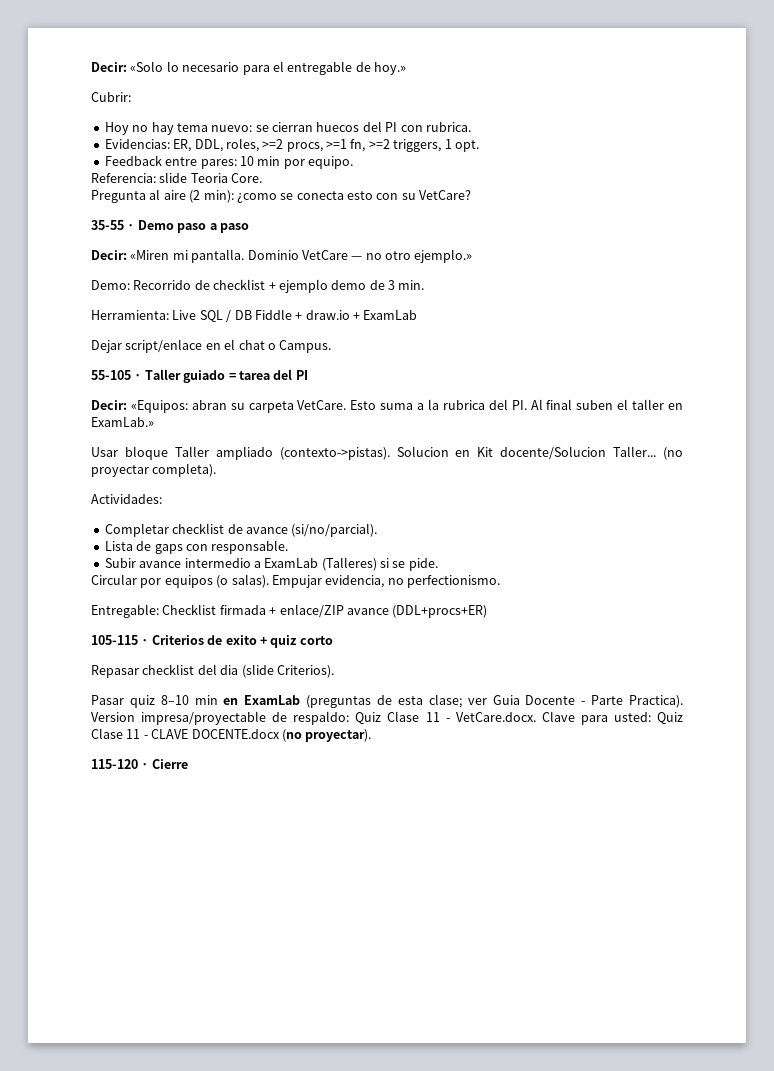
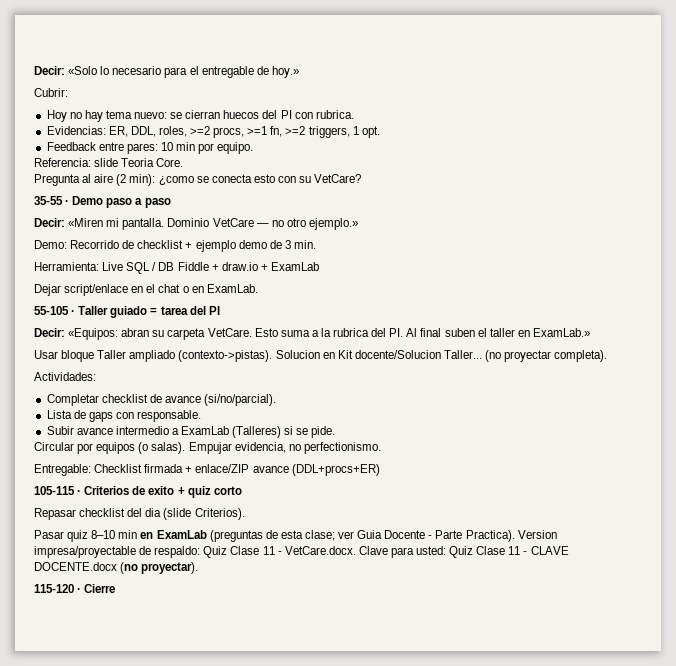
- Dejar script/enlace en el chat o Campus.
+ Dejar script/enlace en el chat o en ExamLab.

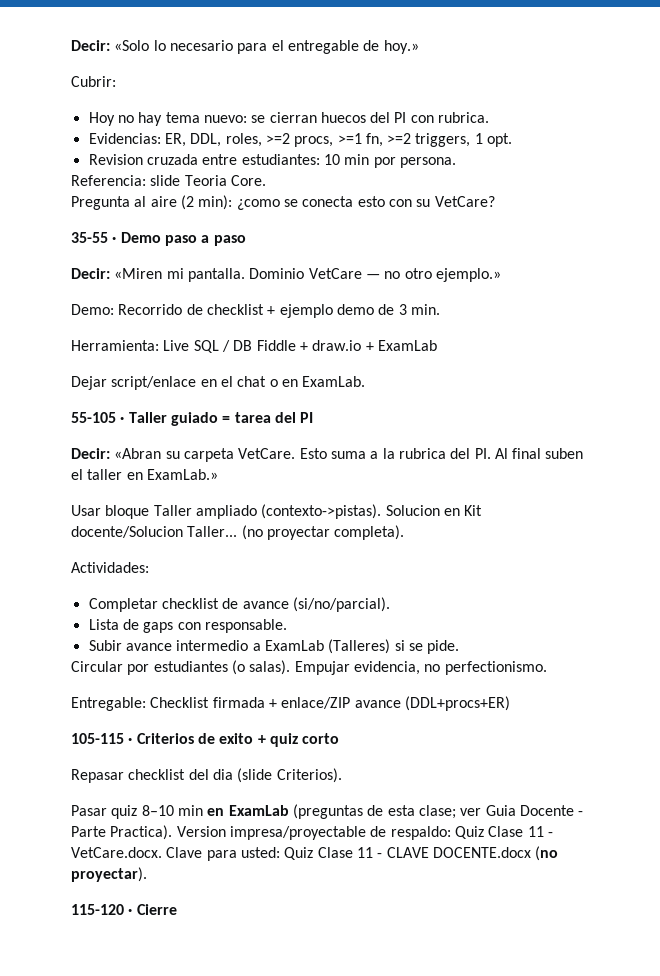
- Feedback entre pares: 10 min por equipo.
+ Revision cruzada entre estudiantes: 10 min por persona.
- Decir: «Equipos: abran su carpeta VetCare.
+ Decir: «Abran su carpeta VetCare.
- Circular por equipos (o salas).
+ Circular por estudiantes (o salas).

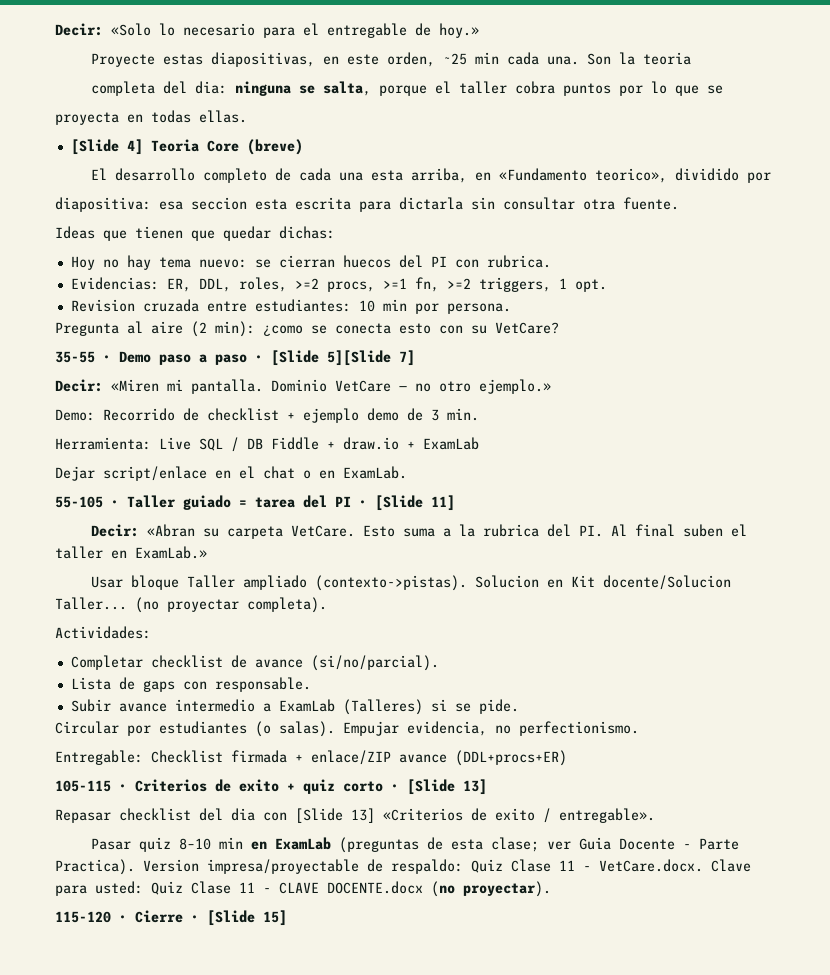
- Cubrir:
+ Proyecte estas diapositivas, en este orden, ~25 min cada una. Son la teoria
+ completa del dia: ninguna se salta, porque el taller cobra puntos por lo que se
+ proyecta en todas ellas.
+ [Slide 4] Teoria Core (breve)
+ El desarrollo completo de cada una esta arriba, en «Fundamento teorico», dividido por
+ diapositiva: esa seccion esta escrita para dictarla sin consultar otra fuente.
+ Ideas que tienen que quedar dichas:
- Referencia: slide Teoria Core.
- 35-55 · Demo paso a paso
+ 35-55 · Demo paso a paso · [Slide 5][Slide 7]
- 55-105 · Taller guiado = tarea del PI
+ 55-105 · Taller guiado = tarea del PI · [Slide 11]
- 105-115 · Criterios de exito + quiz corto
+ 105-115 · Criterios de exito + quiz corto · [Slide 13]
- Repasar checklist del dia (slide Criterios).
+ Repasar checklist del dia con [Slide 13] «Criterios de exito / entregable».
- 115-120 · Cierre
+ 115-120 · Cierre · [Slide 15]

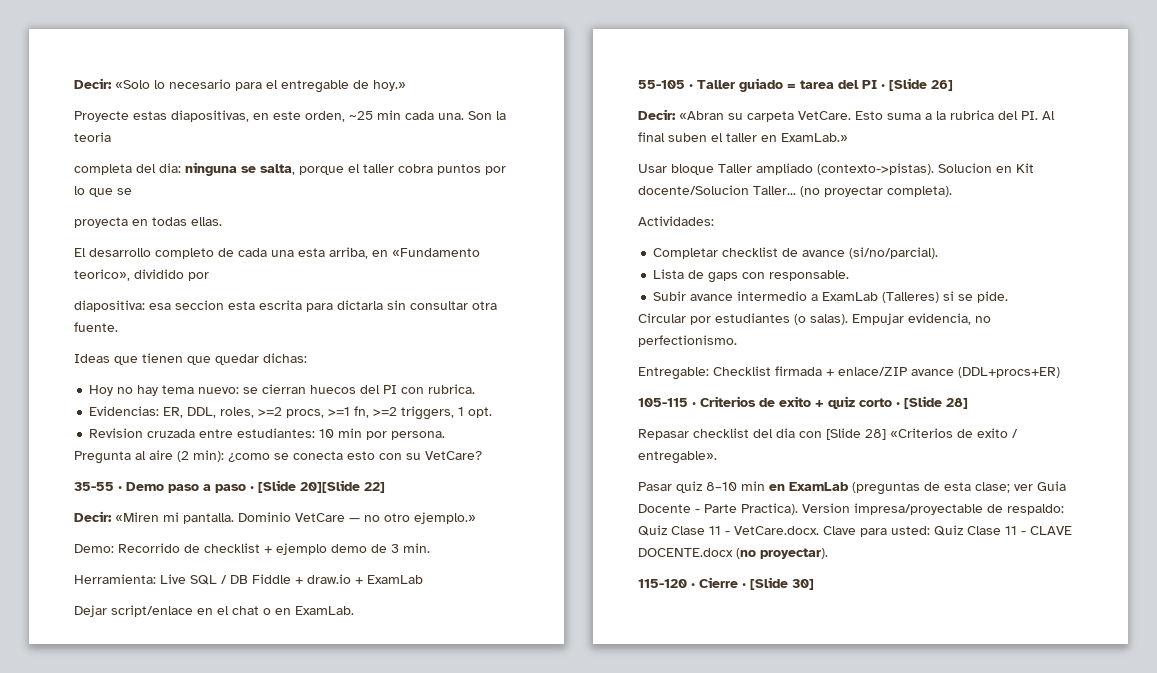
- [Slide 4] Teoria Core (breve)
- 35-55 · Demo paso a paso · [Slide 5][Slide 7]
+ 35-55 · Demo paso a paso · [Slide 20][Slide 22]
- 55-105 · Taller guiado = tarea del PI · [Slide 11]
+ 55-105 · Taller guiado = tarea del PI · [Slide 26]
- 105-115 · Criterios de exito + quiz corto · [Slide 13]
+ 105-115 · Criterios de exito + quiz corto · [Slide 28]
- Repasar checklist del dia con [Slide 13] «Criterios de exito / entregable».
+ Repasar checklist del dia con [Slide 28] «Criterios de exito / entregable».
- 115-120 · Cierre · [Slide 15]
+ 115-120 · Cierre · [Slide 30]

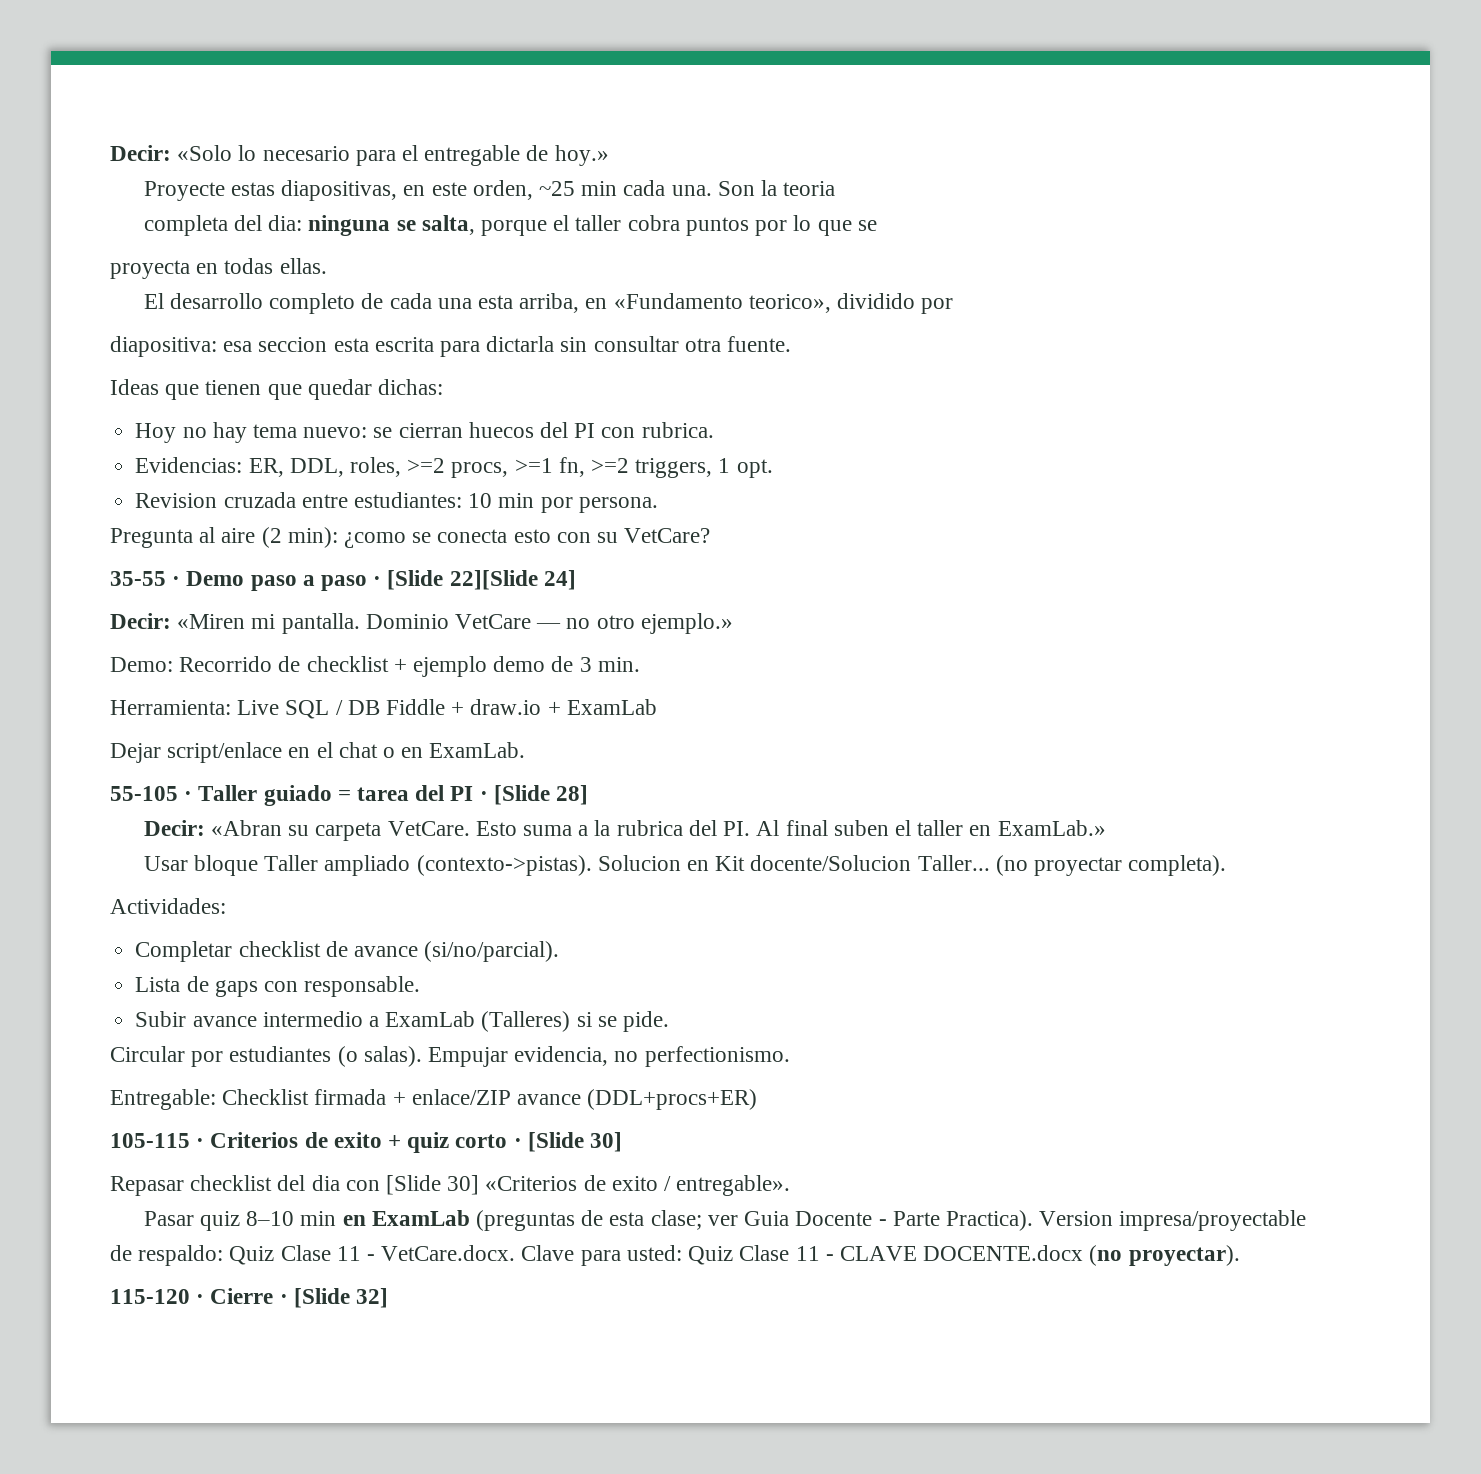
- 35-55 · Demo paso a paso · [Slide 20][Slide 22]
+ 35-55 · Demo paso a paso · [Slide 22][Slide 24]
- 55-105 · Taller guiado = tarea del PI · [Slide 26]
+ 55-105 · Taller guiado = tarea del PI · [Slide 28]
- 105-115 · Criterios de exito + quiz corto · [Slide 28]
+ 105-115 · Criterios de exito + quiz corto · [Slide 30]
- Repasar checklist del dia con [Slide 28] «Criterios de exito / entregable».
+ Repasar checklist del dia con [Slide 30] «Criterios de exito / entregable».
- 115-120 · Cierre · [Slide 30]
+ 115-120 · Cierre · [Slide 32]

